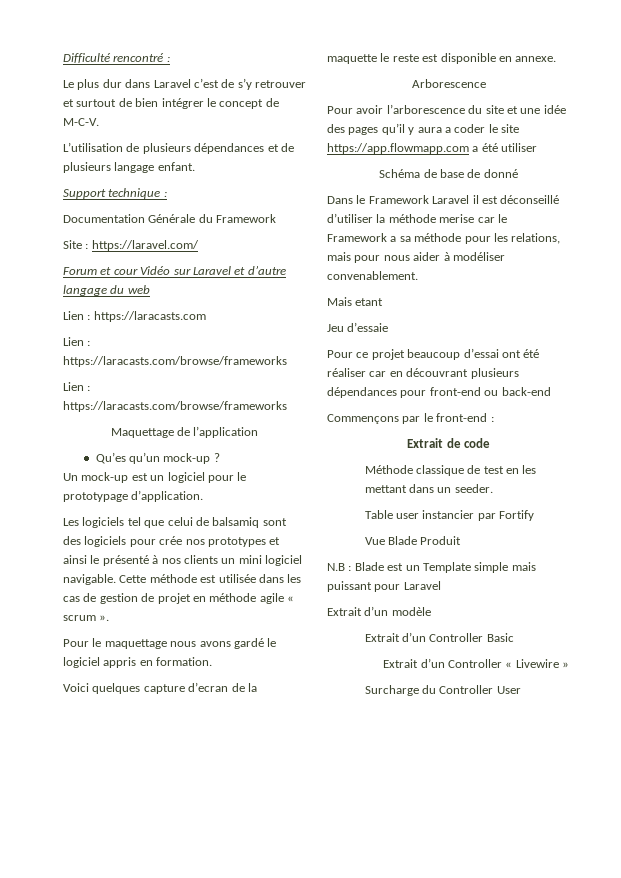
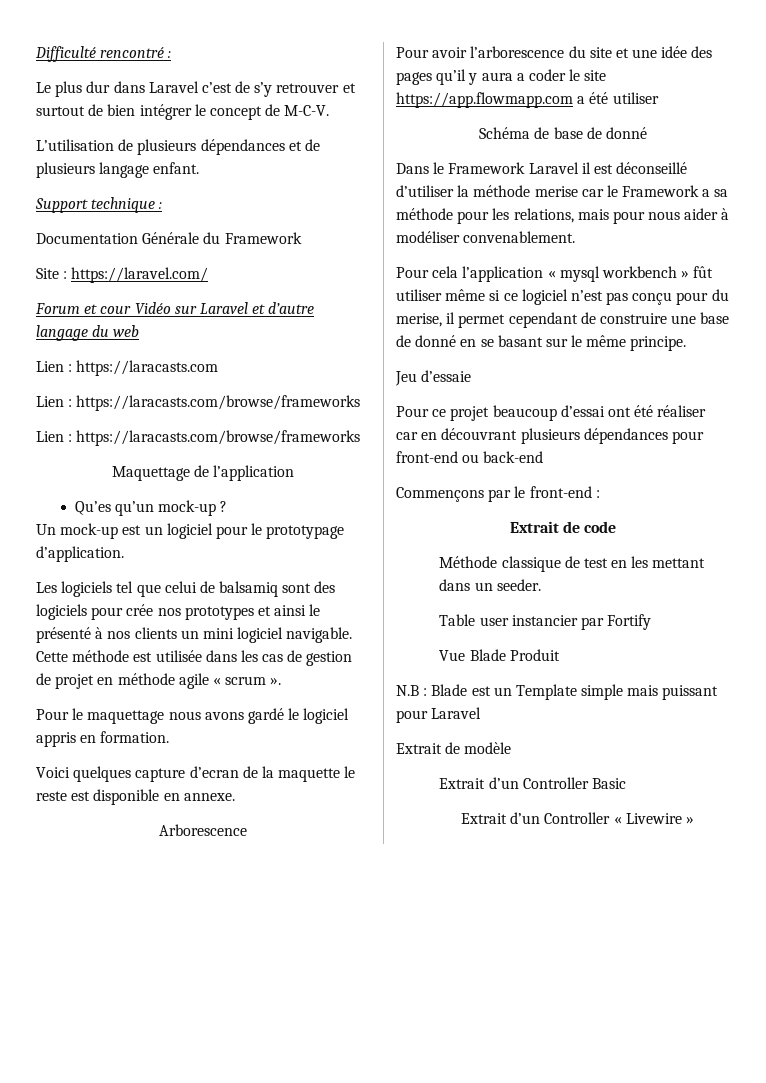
- Mais etant
+ Pour cela l’application « mysql workbench » fût utiliser même si ce logiciel n’est pas conçu pour du merise, il permet cependant de construire une base de donné en se basant sur le même principe.
- Extrait d’un modèle
+ Extrait de modèle
- Surcharge du Controller User

